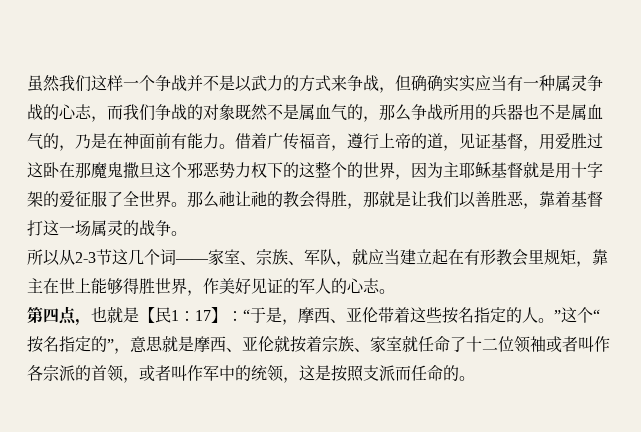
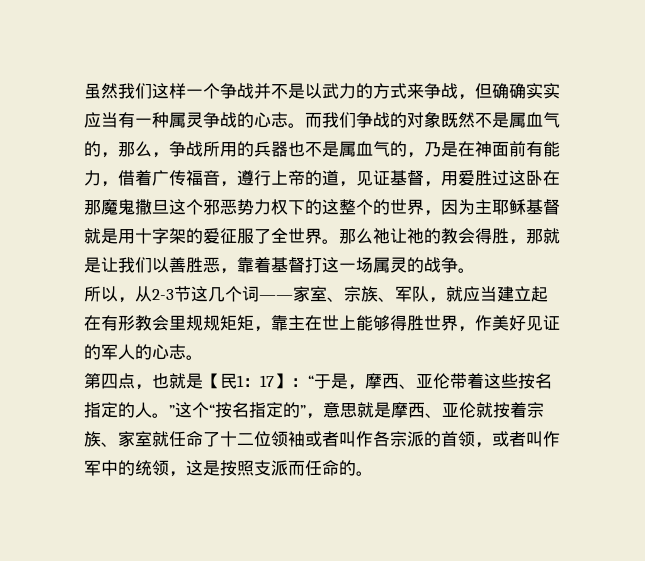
- 虽然我们这样一个争战并不是以武力的方式来争战，但确确实实应当有一种属灵争战的心志，而我们争战的对象既然不是属血气的，那么争战所用的兵器也不是属血气的，乃是在神面前有能力。借着广传福音，遵行上帝的道，见证基督，用爱胜过这卧在那魔鬼撒旦这个邪恶势力权下的这整个的世界，因为主耶稣基督就是用十字架的爱征服了全世界。
+ 虽然我们这样一个争战并不是以武力的方式来争战，但确确实实应当有一种属灵争战的心志。而我们争战的对象既然不是属血气的，那么，争战所用的兵器也不是属血气的，乃是在神面前有能力，借着广传福音，遵行上帝的道，见证基督，用爱胜过这卧在那魔鬼撒旦这个邪恶势力权下的这整个的世界，因为主耶稣基督就是用十字架的爱征服了全世界。
- 所以从2-3节这几个词——家室、宗族、军队，就应当建立起在有形教会里规矩，靠主在世上能够得胜世界，作美好见证的军人的心志。
+ 所以，从2-3节这几个词——家室、宗族、军队，就应当建立起在有形教会里规规矩矩，靠主在世上能够得胜世界，作美好见证的军人的心志。

